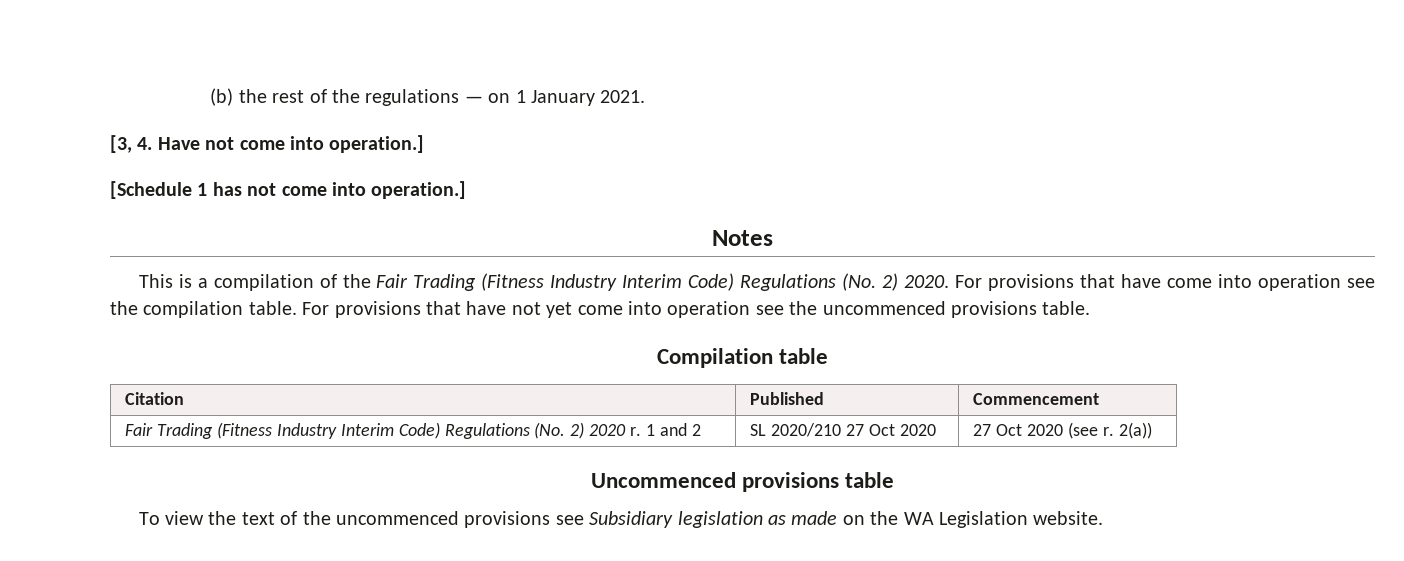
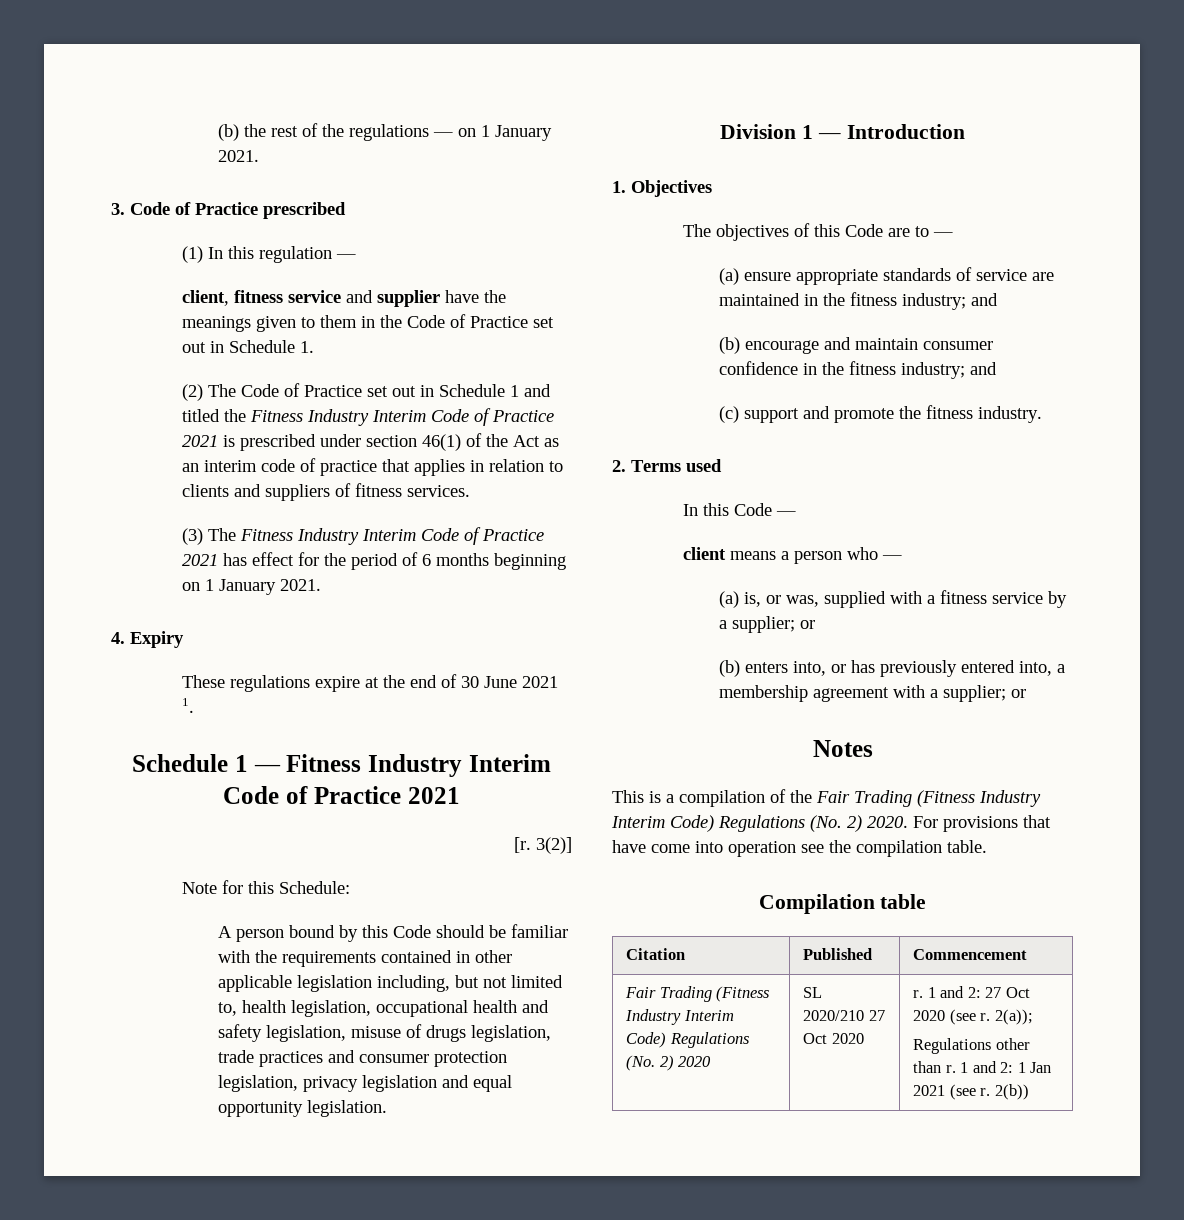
- [3, 4. Have not come into operation.]
- [Schedule 1 has not come into operation.]
+ 3. Code of Practice prescribed
+ (1) In this regulation —
+ client, fitness service and supplier have the meanings given to them in the Code of Practice set out in Schedule 1.
+ (2) The Code of Practice set out in Schedule 1 and titled the Fitness Industry Interim Code of Practice 2021 is prescribed under section 46(1) of the Act as an interim code of practice that applies in relation to clients and suppliers of fitness services.
+ (3) The Fitness Industry Interim Code of Practice 2021 has effect for the period of 6 months beginning on 1 January 2021.
+ 4. Expiry
+ These regulations expire at the end of 30 June 2021 1.
+ Schedule 1 — Fitness Industry Interim Code of Practice 2021
+ [r. 3(2)]
+ Note for this Schedule:
+ A person bound by this Code should be familiar with the requirements contained in other applicable legislation including, but not limited to, health legislation, occupational health and safety legislation, misuse of drugs legislation, trade practices and consumer protection legislation, privacy legislation and equal opportunity legislation.
+ Division 1 — Introduction
+ 1. Objectives
+ The objectives of this Code are to —
+ (a) ensure appropriate standards of service are maintained in the fitness industry; and
+ (b) encourage and maintain consumer confidence in the fitness industry; and
+ (c) support and promote the fitness industry.
+ 2. Terms used
+ In this Code —
+ client means a person who —
+ (a) is, or was, supplied with a fitness service by a supplier; or
+ (b) enters into, or has previously entered into, a membership agreement with a supplier; or
- For provisions that have not yet come into operation see the uncommenced provisions table.
- Fair Trading (Fitness Industry Interim Code) Regulations (No. 2) 2020 r. 1 and 2 | SL 2020/210 27 Oct 2020 | 27 Oct 2020 (see r. 2(a))
- Uncommenced provisions table
- To view the text of the uncommenced provisions see Subsidiary legislation as made on the WA Legislation website.
+ Fair Trading (Fitness Industry Interim Code) Regulations (No. 2) 2020 | SL 2020/210 27 Oct 2020 | r. 1 and 2: 27 Oct 2020 (see r. 2(a));
+ Regulations other than r. 1 and 2: 1 Jan 2021 (see r. 2(b))

